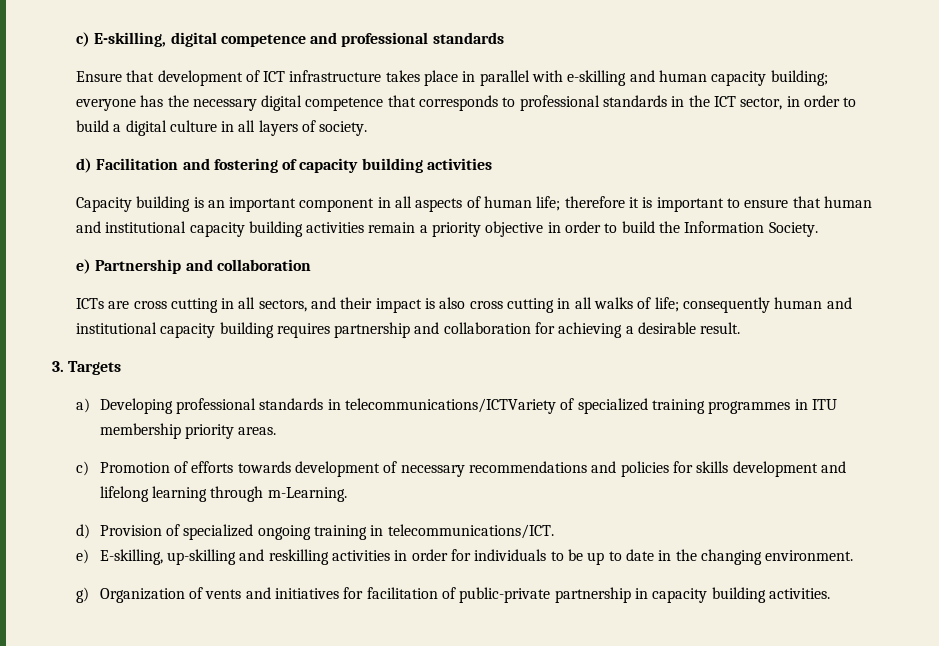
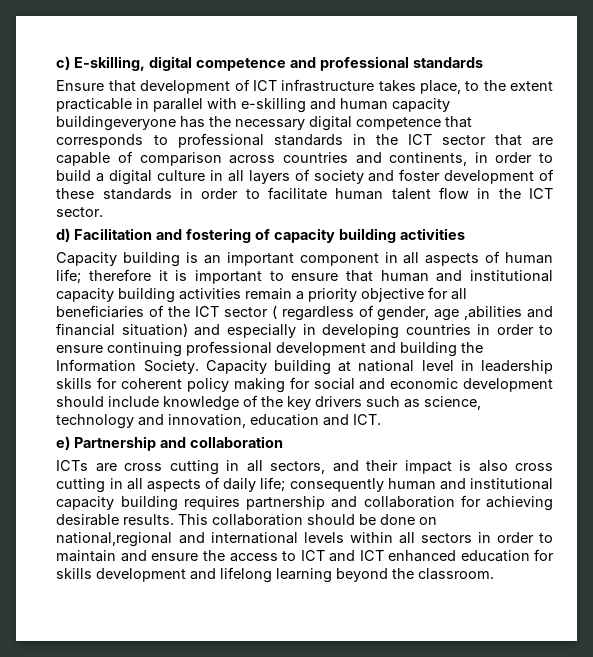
- Ensure that development of ICT infrastructure takes place in parallel with e-skilling and human capacity building; everyone has the necessary digital competence that corresponds to professional standards in the ICT sector, in order to build a digital culture in all layers of society.
+ Ensure that development of ICT infrastructure takes place, to the extent practicable in parallel with e-skilling and human capacity buildingeveryone has the necessary digital competence that corresponds to professional standards in the ICT sector that are capable of comparison across countries and continents, in order to build a digital culture in all layers of society and foster development of these standards in order to facilitate human talent flow in the ICT sector.
- Capacity building is an important component in all aspects of human life; therefore it is important to ensure that human and institutional capacity building activities remain a priority objective in order to build the Information Society.
+ Capacity building is an important component in all aspects of human life; therefore it is important to ensure that human and institutional capacity building activities remain a priority objective for all beneficiaries of the ICT sector ( regardless of gender, age ,abilities and financial situation) and especially in developing countries in order to ensure continuing professional development and building the Information Society. Capacity building at national level in leadership skills for coherent policy making for social and economic development should include knowledge of the key drivers such as science, technology and innovation, education and ICT.
- ICTs are cross cutting in all sectors, and their impact is also cross cutting in all walks of life; consequently human and institutional capacity building requires partnership and collaboration for achieving a desirable result.
- 3. Targets
- a) Developing professional standards in telecommunications/ICTVariety of specialized training programmes in ITU membership priority areas.
- c) Promotion of efforts towards development of necessary recommendations and policies for skills development and lifelong learning through m-Learning.
- d) Provision of specialized ongoing training in telecommunications/ICT.
- e) E-skilling, up-skilling and reskilling activities in order for individuals to be up to date in the changing environment.
- g) Organization of vents and initiatives for facilitation of public-private partnership in capacity building activities.
+ ICTs are cross cutting in all sectors, and their impact is also cross cutting in all aspects of daily life; consequently human and institutional capacity building requires partnership and collaboration for achieving desirable results. This collaboration should be done on national,regional and international levels within all sectors in order to maintain and ensure the access to ICT and ICT enhanced education for skills development and lifelong learning beyond the classroom.

